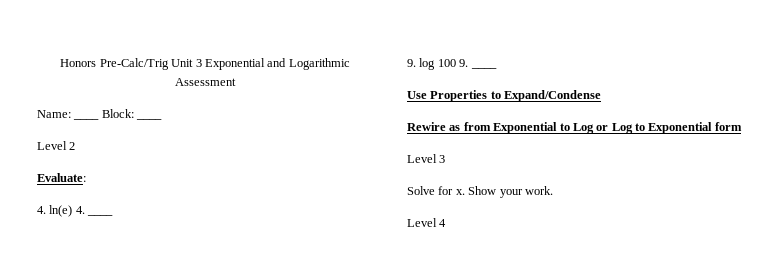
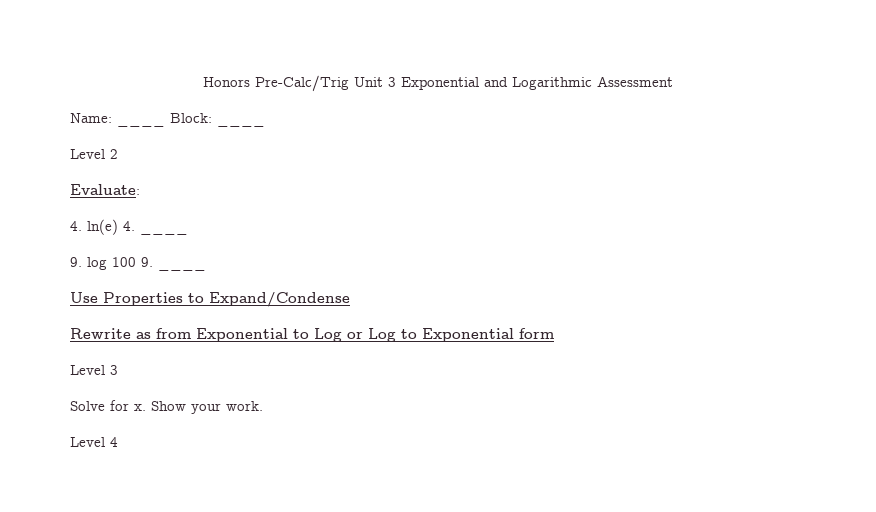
- Rewire as from Exponential to Log or Log to Exponential form
+ Rewrite as from Exponential to Log or Log to Exponential form

